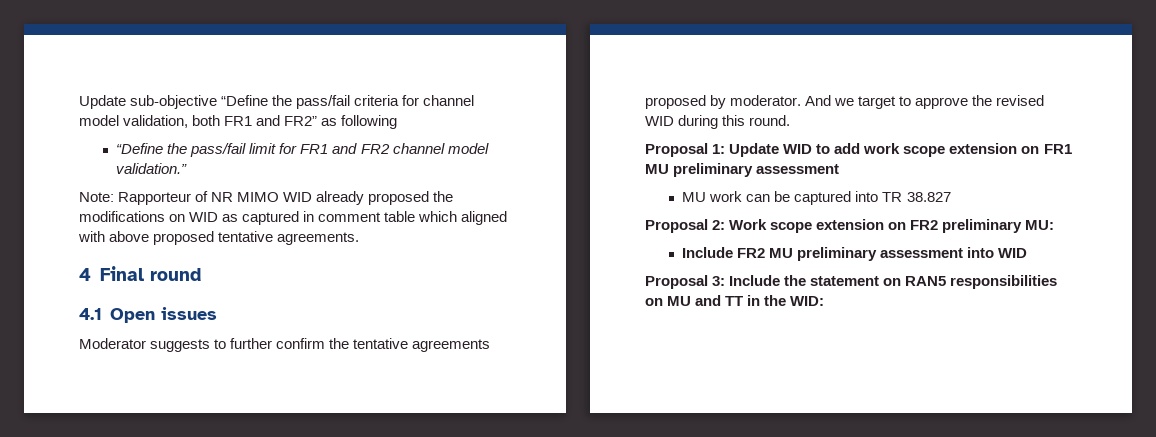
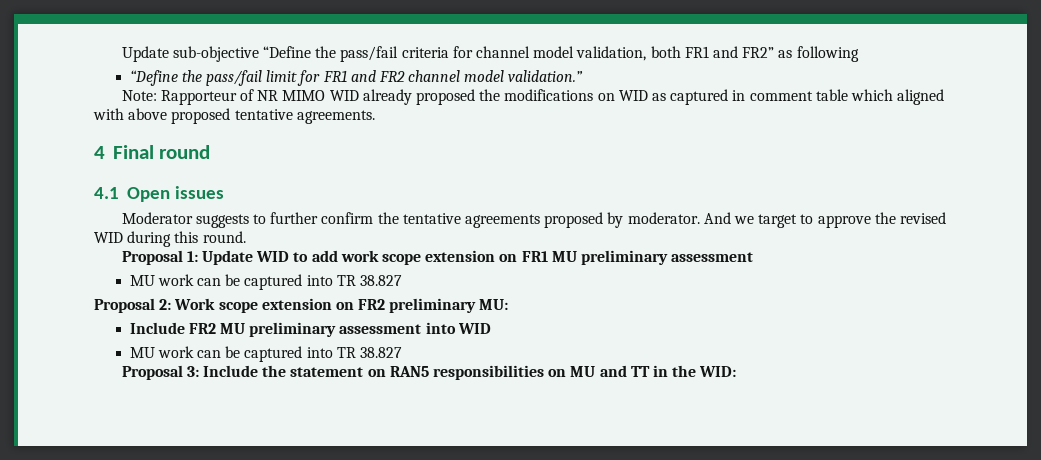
  Include FR2 MU preliminary assessment into WID
+ MU work can be captured into TR 38.827

